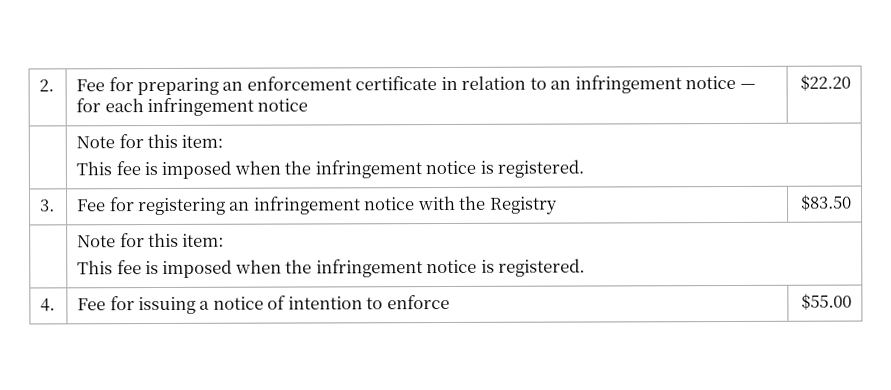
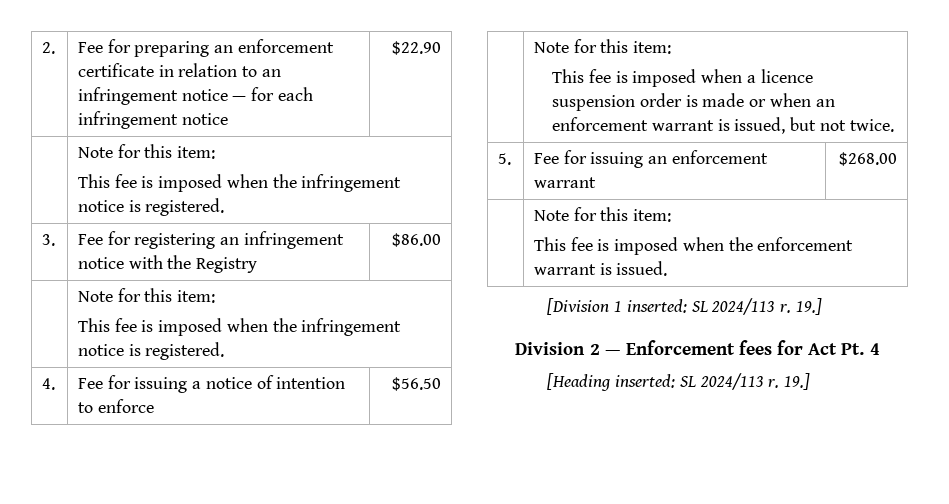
- 2. | Fee for preparing an enforcement certificate in relation to an infringement notice — for each infringement notice | $22.20
+ 2. | Fee for preparing an enforcement certificate in relation to an infringement notice — for each infringement notice | $22.90
- 3. | Fee for registering an infringement notice with the Registry | $83.50
+ 3. | Fee for registering an infringement notice with the Registry | $86.00
- 4. | Fee for issuing a notice of intention to enforce | $55.00
+ 4. | Fee for issuing a notice of intention to enforce | $56.50
+ | Note for this item:
+ This fee is imposed when a licence suspension order is made or when an enforcement warrant is issued, but not twice.
+ 5. | Fee for issuing an enforcement warrant | $268.00
+ | Note for this item:
+ This fee is imposed when the enforcement warrant is issued.
+ [Division 1 inserted: SL 2024/113 r. 19.]
+ Division 2 — Enforcement fees for Act Pt. 4
+ [Heading inserted: SL 2024/113 r. 19.]

